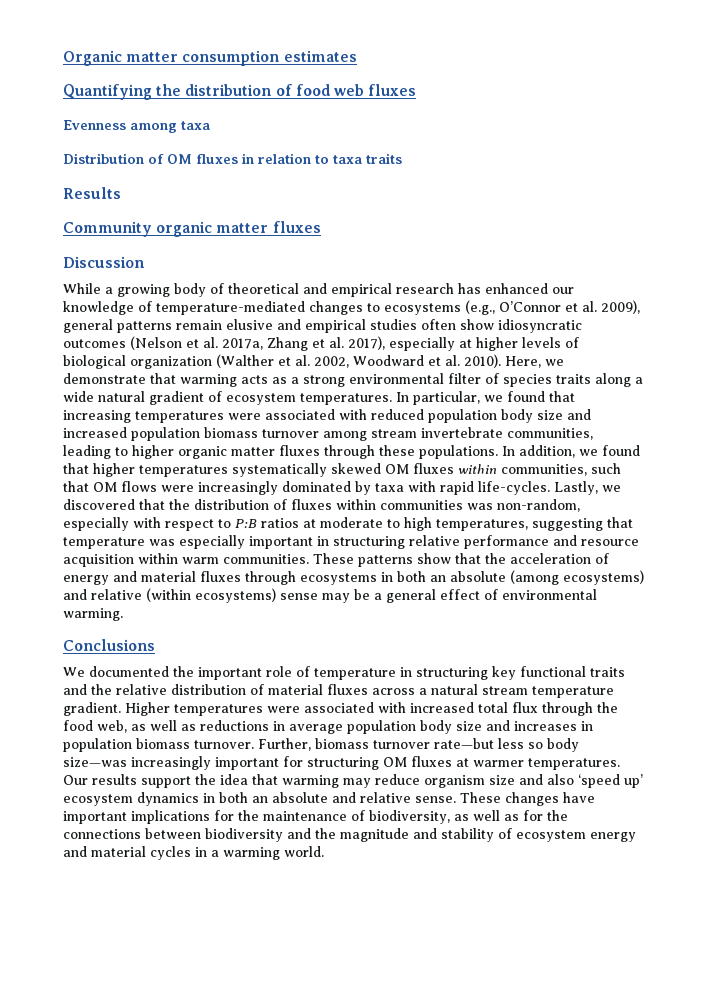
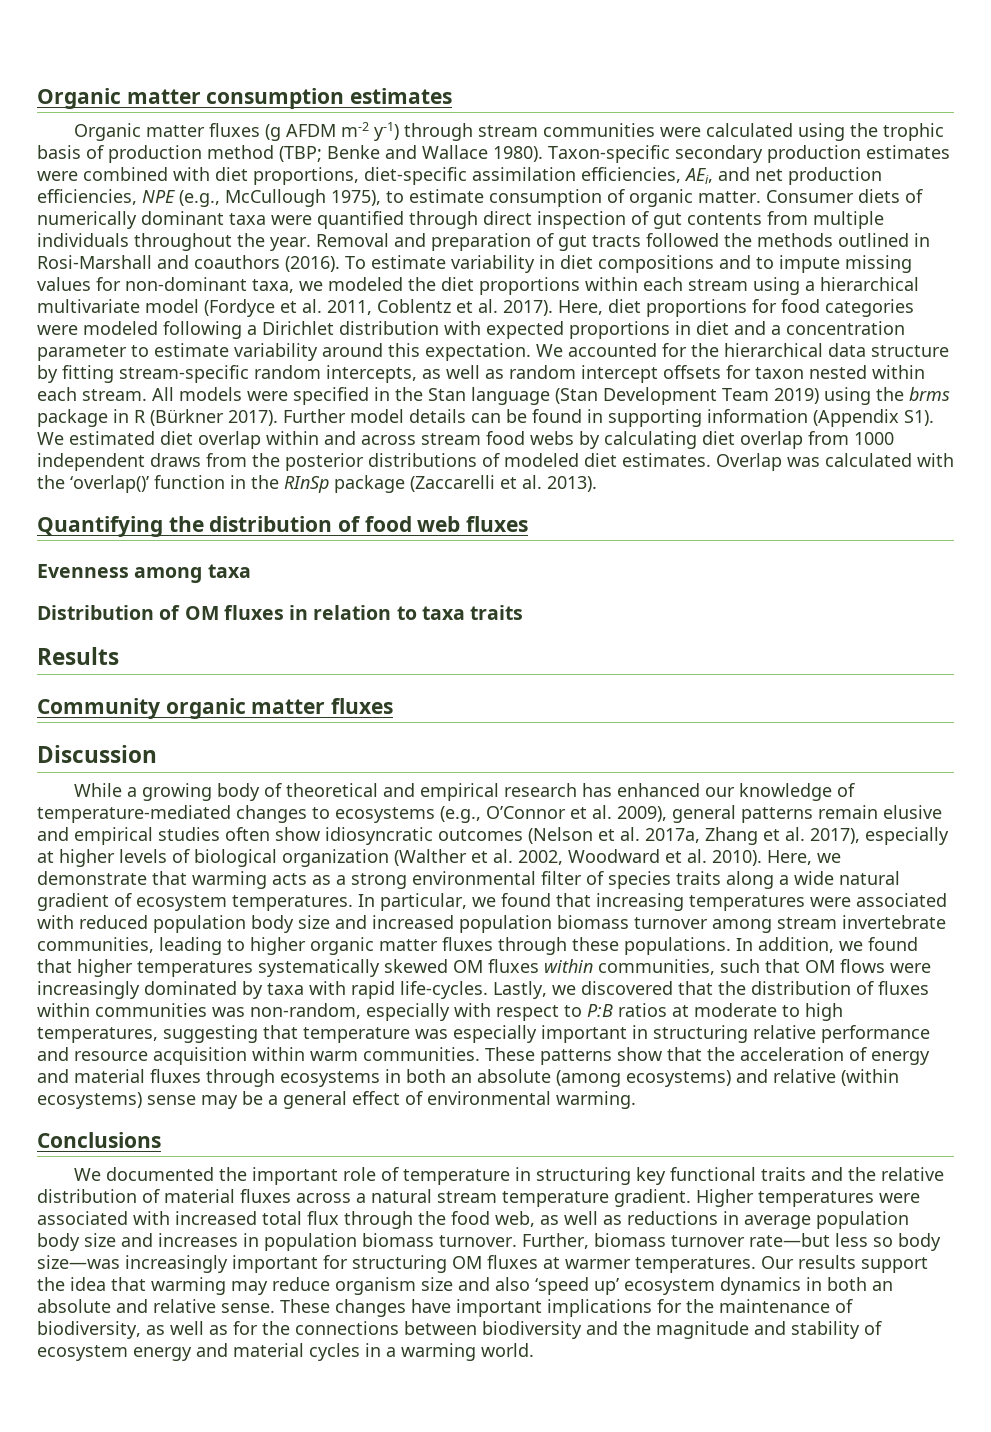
+ Organic matter fluxes (g AFDM m-2 y-1) through stream communities were calculated using the trophic basis of production method (TBP; Benke and Wallace 1980). Taxon-specific secondary production estimates were combined with diet proportions, diet-specific assimilation efficiencies, AEi, and net production efficiencies, NPE (e.g., McCullough 1975), to estimate consumption of organic matter. Consumer diets of numerically dominant taxa were quantified through direct inspection of gut contents from multiple individuals throughout the year. Removal and preparation of gut tracts followed the methods outlined in Rosi-Marshall and coauthors (2016). To estimate variability in diet compositions and to impute missing values for non-dominant taxa, we modeled the diet proportions within each stream using a hierarchical multivariate model (Fordyce et al. 2011, Coblentz et al. 2017). Here, diet proportions for food categories were modeled following a Dirichlet distribution with expected proportions in diet and a concentration parameter to estimate variability around this expectation. We accounted for the hierarchical data structure by fitting stream-specific random intercepts, as well as random intercept offsets for taxon nested within each stream. All models were specified in the Stan language (Stan Development Team 2019) using the brms package in R (Bürkner 2017). Further model details can be found in supporting information (Appendix S1). We estimated diet overlap within and across stream food webs by calculating diet overlap from 1000 independent draws from the posterior distributions of modeled diet estimates. Overlap was calculated with the ‘overlap()’ function in the RInSp package (Zaccarelli et al. 2013).

